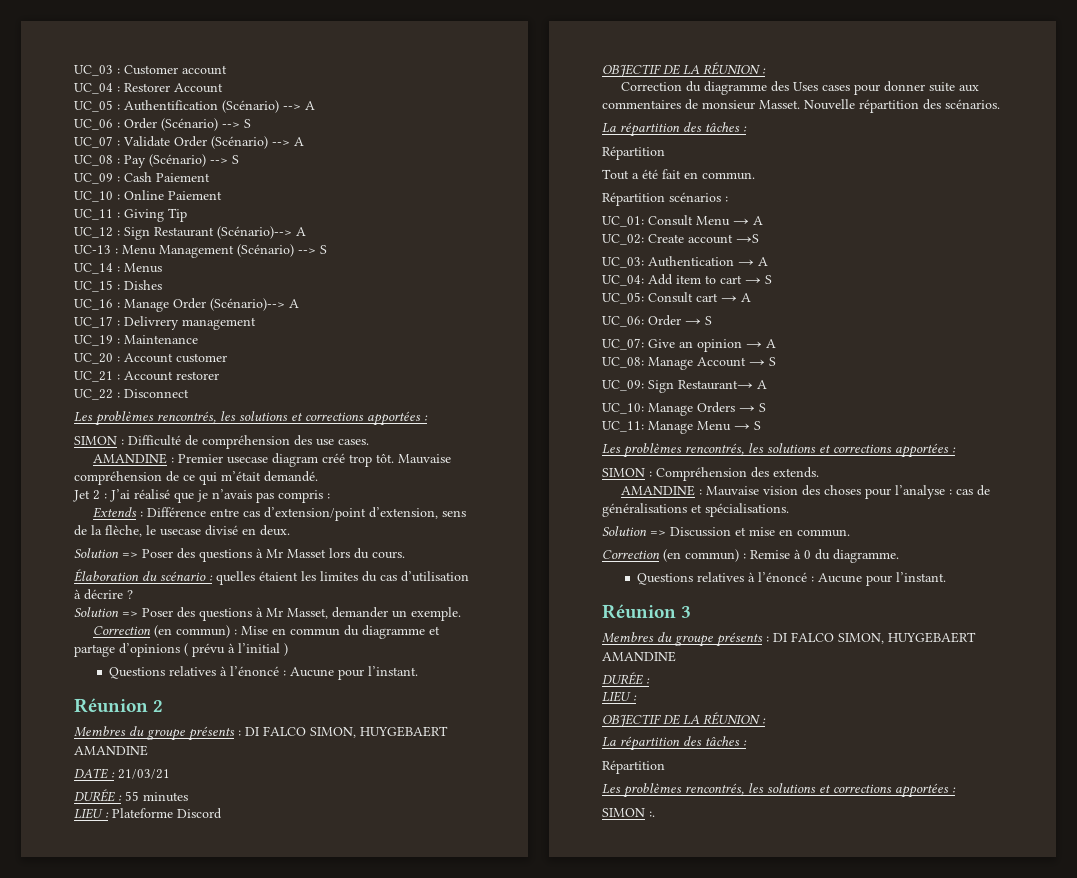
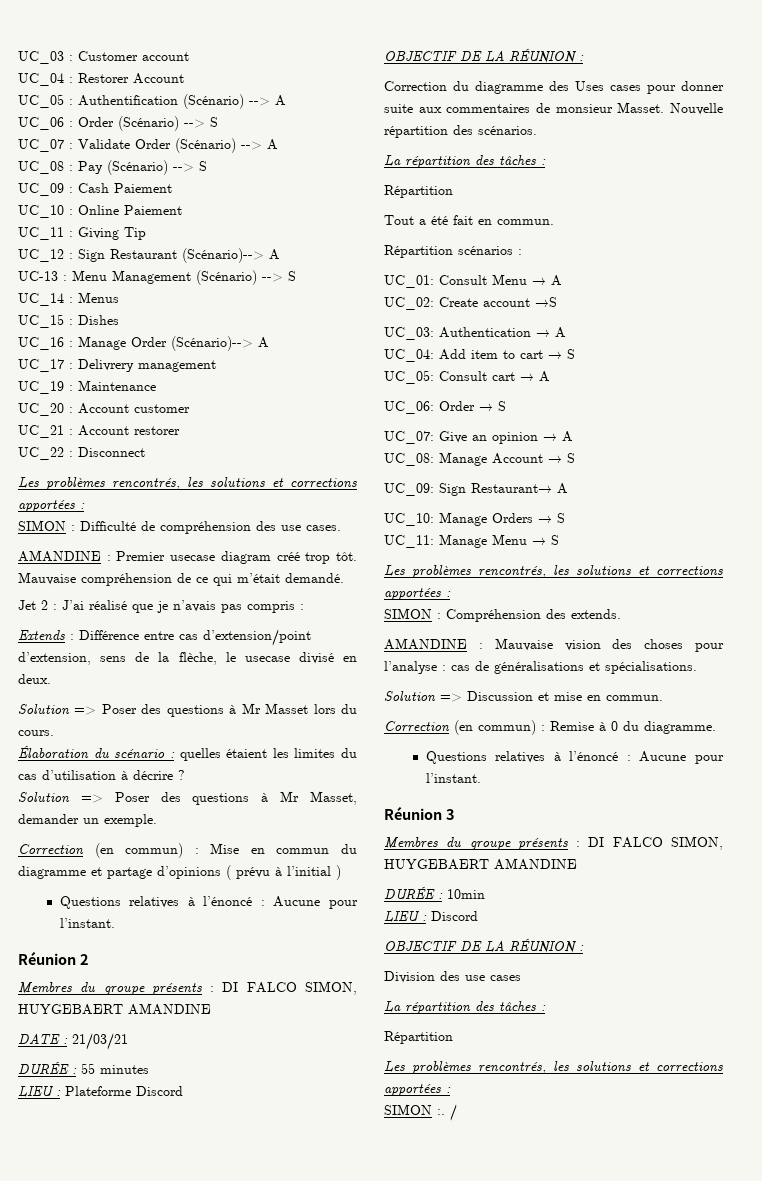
  Réunion 3
  Membres du groupe présents : DI FALCO SIMON, HUYGEBAERT AMANDINE
- DURÉE :
- LIEU :
+ DURÉE : 10min
+ LIEU : Discord
  OBJECTIF DE LA RÉUNION :
+ Division des use cases
+ /

